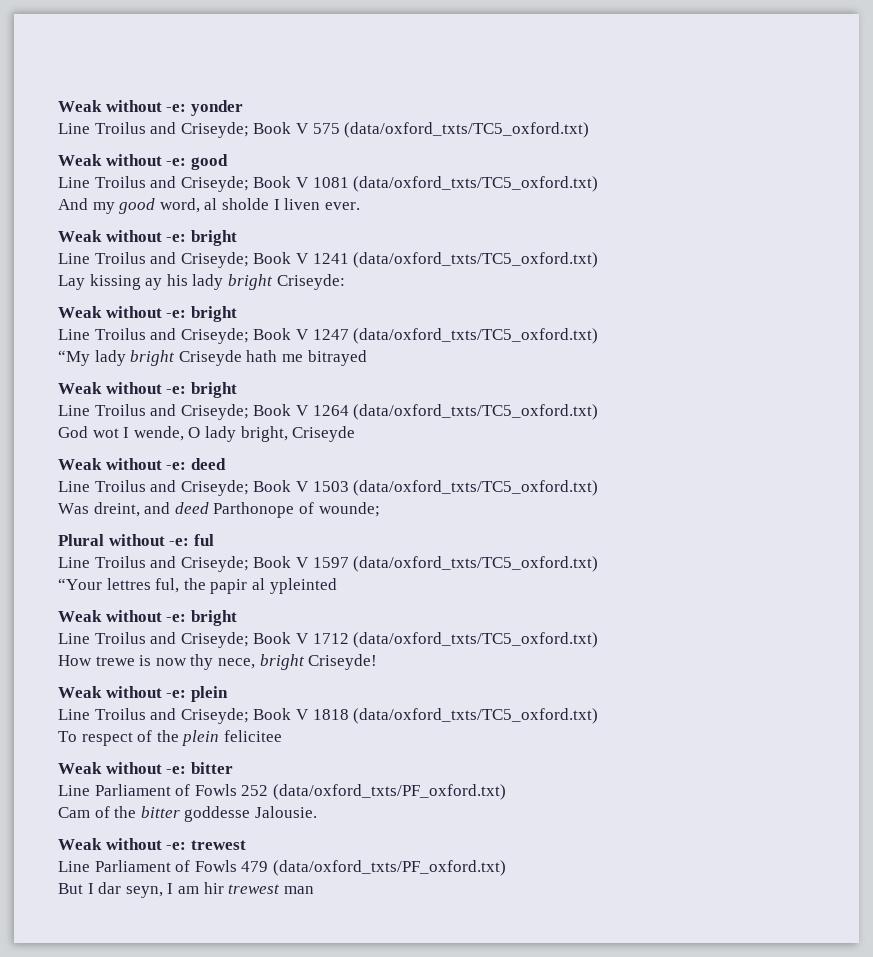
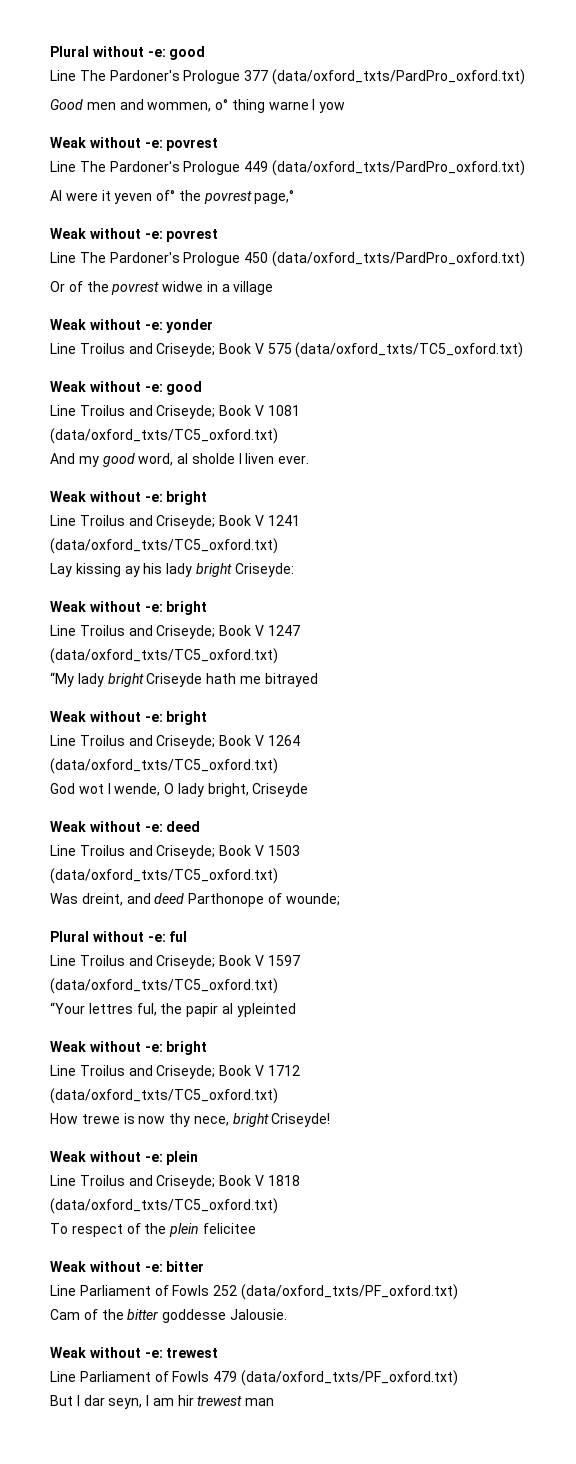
+ Plural without -e: good
+ Line The Pardoner's Prologue 377 (data/oxford_txts/PardPro_oxford.txt)
+ Good men and wommen, o° thing warne I yow
+ Weak without -e: povrest
+ Line The Pardoner's Prologue 449 (data/oxford_txts/PardPro_oxford.txt)
+ Al were it yeven of° the povrest page,°
+ Weak without -e: povrest
+ Line The Pardoner's Prologue 450 (data/oxford_txts/PardPro_oxford.txt)
+ Or of the povrest widwe in a village

